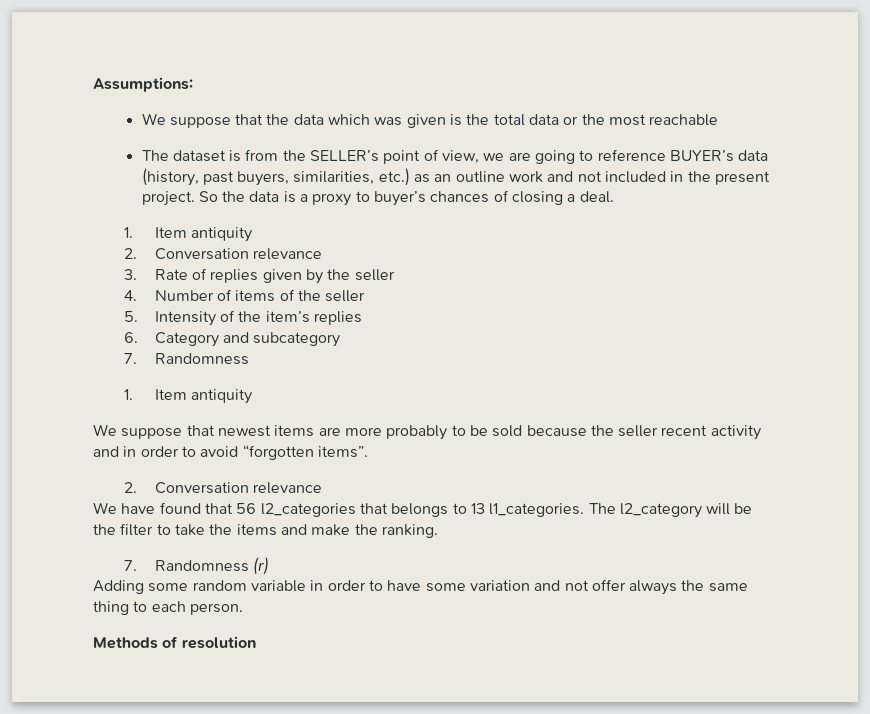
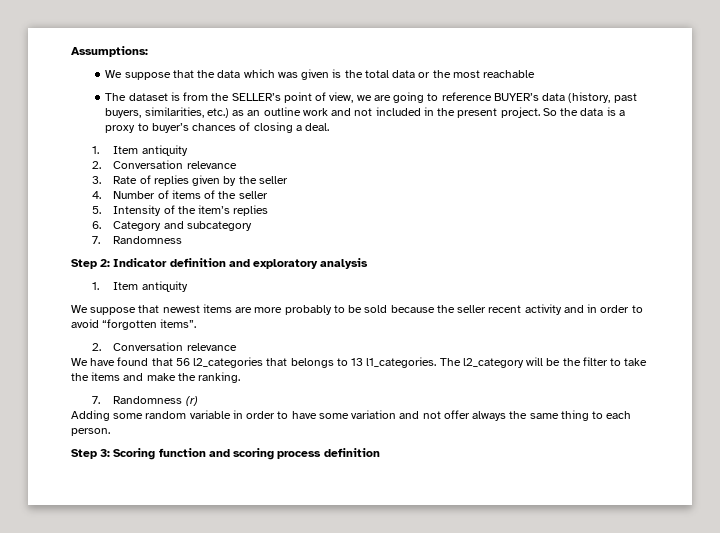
+ Step 2: Indicator definition and exploratory analysis
- Methods of resolution
+ Step 3: Scoring function and scoring process definition

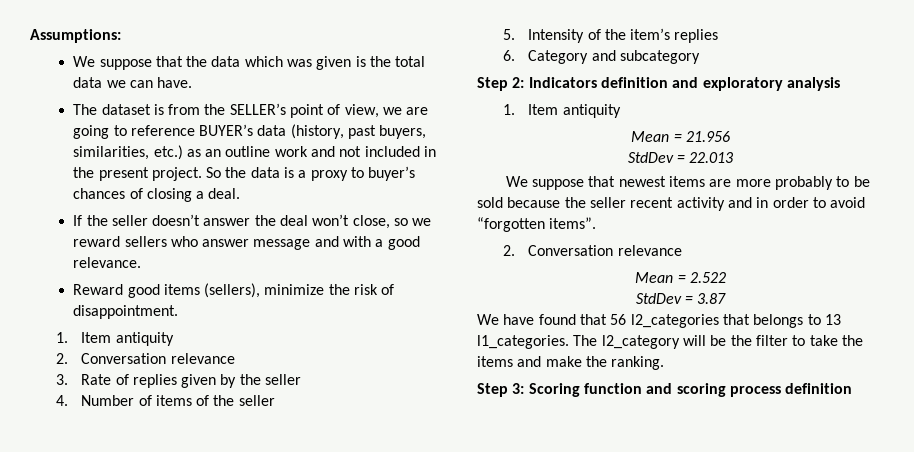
- We suppose that the data which was given is the total data or the most reachable
+ We suppose that the data which was given is the total data we can have.
+ If the seller doesn’t answer the deal won’t close, so we reward sellers who answer message and with a good relevance.
+ Reward good items (sellers), minimize the risk of disappointment.
  6. Category and subcategory
- 7. Randomness
- Step 2: Indicator definition and exploratory analysis
+ Step 2: Indicators definition and exploratory analysis
+ Mean = 21.956
+ StdDev = 22.013
+ Mean = 2.522
+ StdDev = 3.87
- 7. Randomness (r)
- Adding some random variable in order to have some variation and not offer always the same thing to each person.

